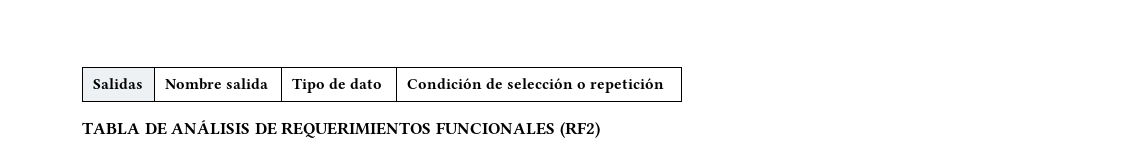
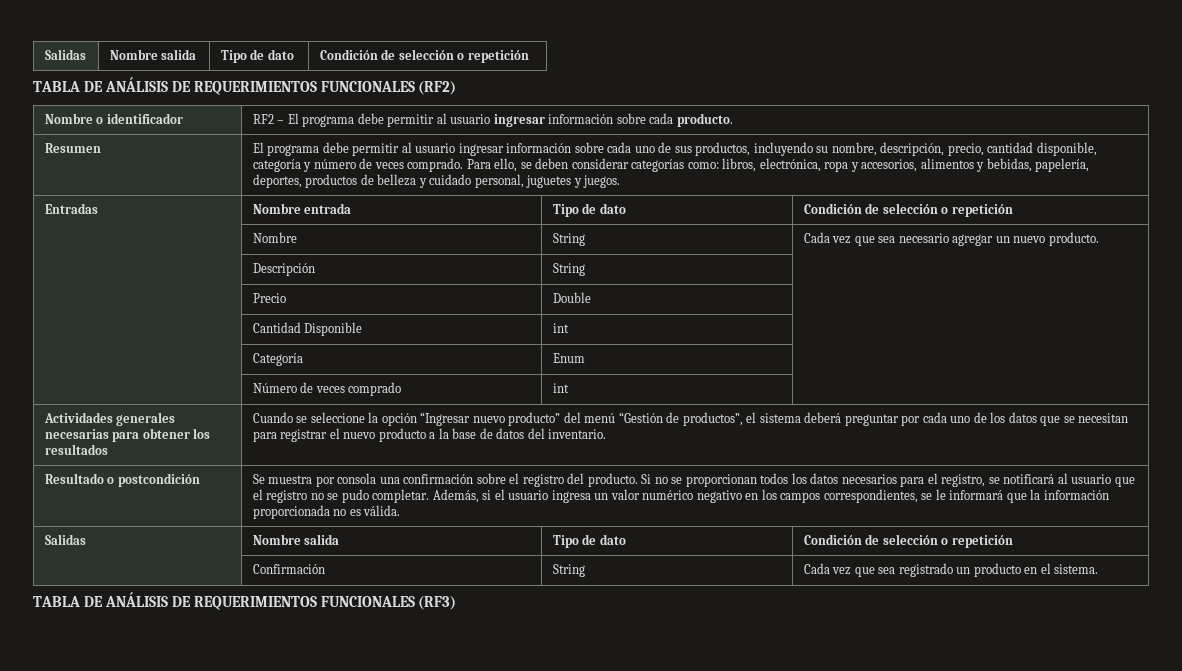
+ Nombre o identificador | RF2 – El programa debe permitir al usuario ingresar información sobre cada producto.
+ Resumen | El programa debe permitir al usuario ingresar información sobre cada uno de sus productos, incluyendo su nombre, descripción, precio, cantidad disponible, categoría y número de veces comprado. Para ello, se deben considerar categorías como: libros, electrónica, ropa y accesorios, alimentos y bebidas, papelería, deportes, productos de belleza y cuidado personal, juguetes y juegos.
+ Entradas | Nombre entrada | Tipo de dato | Condición de selección o repetición
+ | Nombre | String | Cada vez que sea necesario agregar un nuevo producto.
+ | Descripción | String |
+ | Precio | Double |
+ | Cantidad Disponible | int |
+ | Categoría | Enum |
+ | Número de veces comprado | int |
+ Actividades generales necesarias para obtener los resultados | Cuando se seleccione la opción “Ingresar nuevo producto” del menú “Gestión de productos”, el sistema deberá preguntar por cada uno de los datos que se necesitan para registrar el nuevo producto a la base de datos del inventario.
+ Resultado o postcondición | Se muestra por consola una confirmación sobre el registro del producto. Si no se proporcionan todos los datos necesarios para el registro, se notificará al usuario que el registro no se pudo completar. Además, si el usuario ingresa un valor numérico negativo en los campos correspondientes, se le informará que la información proporcionada no es válida.
+ Salidas | Nombre salida | Tipo de dato | Condición de selección o repetición
+ | Confirmación | String | Cada vez que sea registrado un producto en el sistema.
+ TABLA DE ANÁLISIS DE REQUERIMIENTOS FUNCIONALES (RF3)

